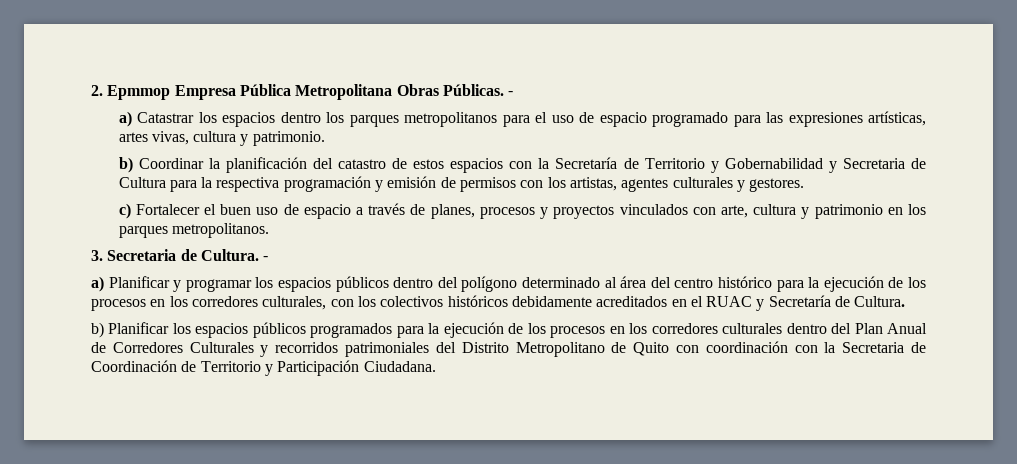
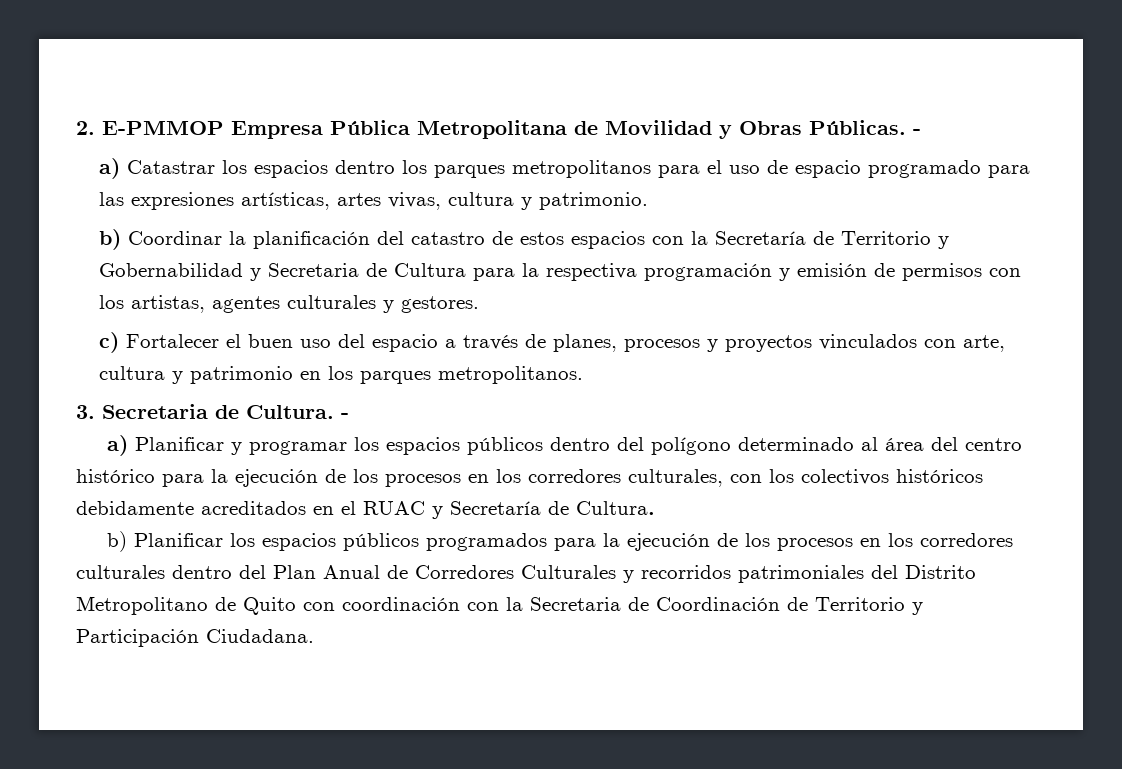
- 2. Epmmop Empresa Pública Metropolitana Obras Públicas.
+ 2. E-PMMOP Empresa Pública Metropolitana de Movilidad y Obras Públicas.
- c) Fortalecer el buen uso de espacio a través de planes, procesos y proyectos vinculados con arte, cultura y patrimonio en los parques metropolitanos.
+ c) Fortalecer el buen uso del espacio a través de planes, procesos y proyectos vinculados con arte, cultura y patrimonio en los parques metropolitanos.

